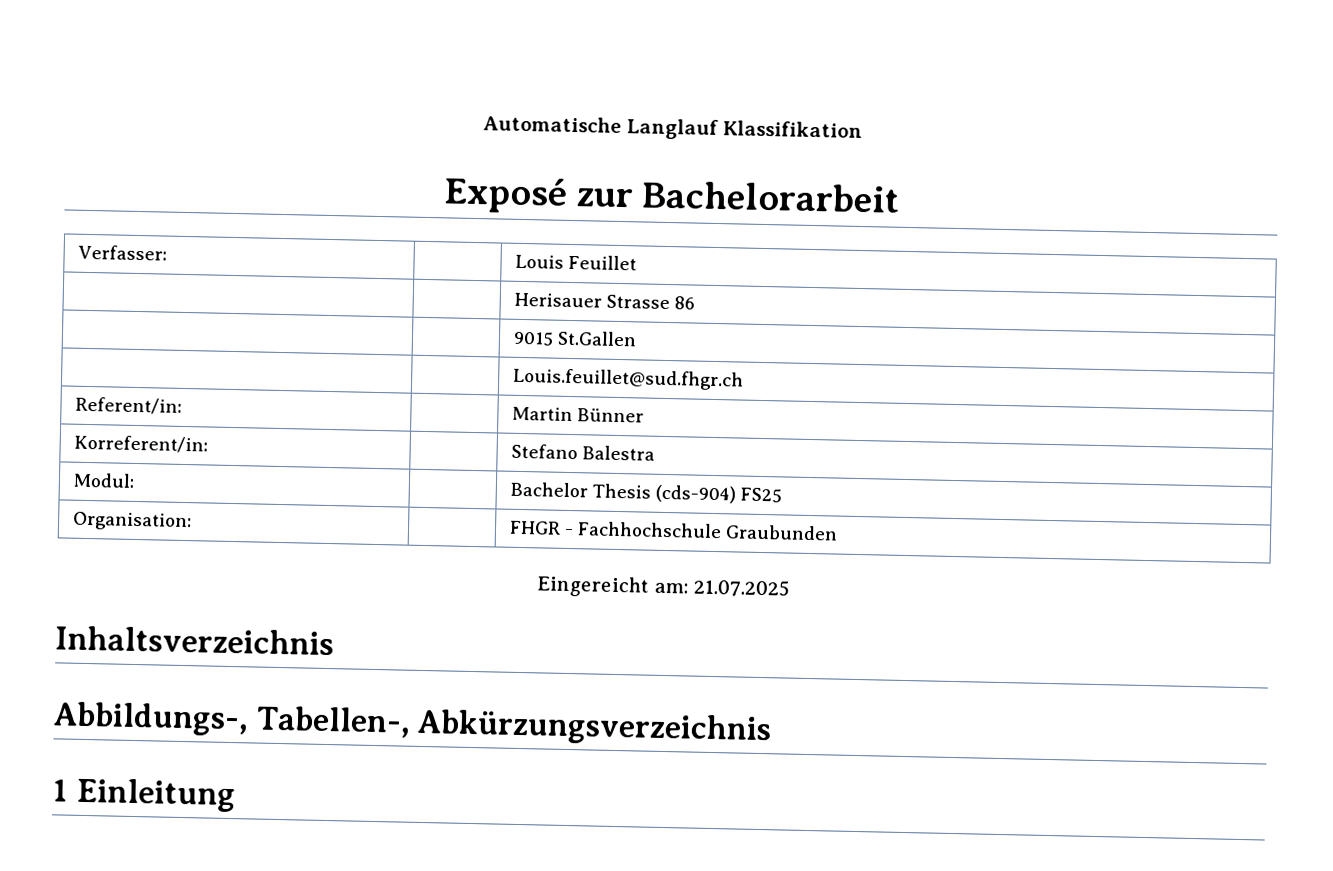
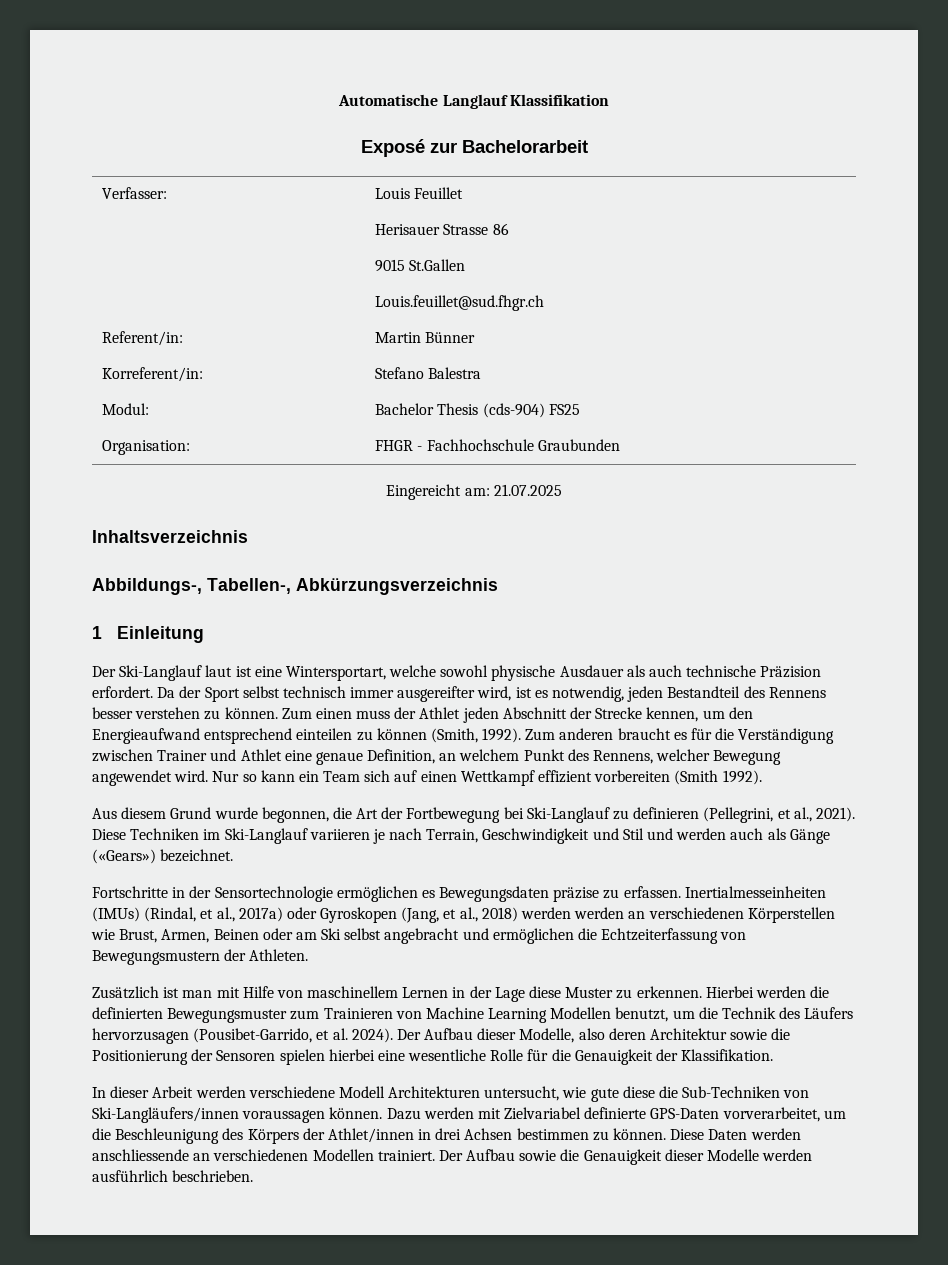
+ Der Ski-Langlauf laut ist eine Wintersportart, welche sowohl physische Ausdauer als auch technische Präzision erfordert. Da der Sport selbst technisch immer ausgereifter wird, ist es notwendig, jeden Bestandteil des Rennens besser verstehen zu können. Zum einen muss der Athlet jeden Abschnitt der Strecke kennen, um den Energieaufwand entsprechend einteilen zu können (Smith, 1992). Zum anderen braucht es für die Verständigung zwischen Trainer und Athlet eine genaue Definition, an welchem Punkt des Rennens, welcher Bewegung angewendet wird. Nur so kann ein Team sich auf einen Wettkampf effizient vorbereiten (Smith 1992).
+ Aus diesem Grund wurde begonnen, die Art der Fortbewegung bei Ski-Langlauf zu definieren (Pellegrini, et al., 2021). Diese Techniken im Ski-Langlauf variieren je nach Terrain, Geschwindigkeit und Stil und werden auch als Gänge («Gears») bezeichnet.
+ Fortschritte in der Sensortechnologie ermöglichen es Bewegungsdaten präzise zu erfassen. Inertialmesseinheiten (IMUs) (Rindal, et al., 2017a) oder Gyroskopen (Jang, et al., 2018) werden werden an verschiedenen Körperstellen wie Brust, Armen, Beinen oder am Ski selbst angebracht und ermöglichen die Echtzeiterfassung von Bewegungsmustern der Athleten.
+ Zusätzlich ist man mit Hilfe von maschinellem Lernen in der Lage diese Muster zu erkennen. Hierbei werden die definierten Bewegungsmuster zum Trainieren von Machine Learning Modellen benutzt, um die Technik des Läufers hervorzusagen (Pousibet-Garrido, et al. 2024). Der Aufbau dieser Modelle, also deren Architektur sowie die Positionierung der Sensoren spielen hierbei eine wesentliche Rolle für die Genauigkeit der Klassifikation.
+ In dieser Arbeit werden verschiedene Modell Architekturen untersucht, wie gute diese die Sub-Techniken von Ski-Langläufers/innen voraussagen können. Dazu werden mit Zielvariabel definierte GPS-Daten vorverarbeitet, um die Beschleunigung des Körpers der Athlet/innen in drei Achsen bestimmen zu können. Diese Daten werden anschliessende an verschiedenen Modellen trainiert. Der Aufbau sowie die Genauigkeit dieser Modelle werden ausführlich beschrieben.

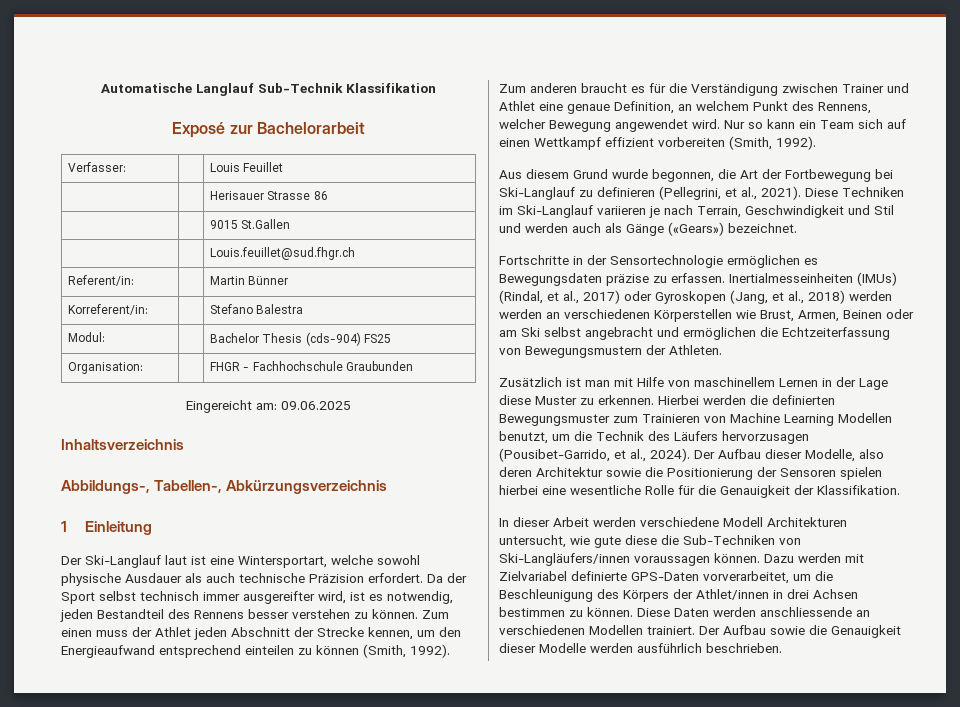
- Automatische Langlauf Klassifikation
+ Automatische Langlauf Sub-Technik Klassifikation
- Eingereicht am: 21.07.2025
+ Eingereicht am: 09.06.2025
- Nur so kann ein Team sich auf einen Wettkampf effizient vorbereiten (Smith 1992).
+ Nur so kann ein Team sich auf einen Wettkampf effizient vorbereiten (Smith, 1992).
- Inertialmesseinheiten (IMUs) (Rindal, et al., 2017a) oder Gyroskopen (Jang, et al., 2018) werden werden an verschiedenen Körperstellen wie Brust, Armen, Beinen oder am Ski selbst angebracht und ermöglichen die Echtzeiterfassung von Bewegungsmustern der Athleten.
+ Inertialmesseinheiten (IMUs) (Rindal, et al., 2017) oder Gyroskopen (Jang, et al., 2018) werden werden an verschiedenen Körperstellen wie Brust, Armen, Beinen oder am Ski selbst angebracht und ermöglichen die Echtzeiterfassung von Bewegungsmustern der Athleten.
- Hierbei werden die definierten Bewegungsmuster zum Trainieren von Machine Learning Modellen benutzt, um die Technik des Läufers hervorzusagen (Pousibet-Garrido, et al. 2024).
+ Hierbei werden die definierten Bewegungsmuster zum Trainieren von Machine Learning Modellen benutzt, um die Technik des Läufers hervorzusagen (Pousibet-Garrido, et al., 2024).

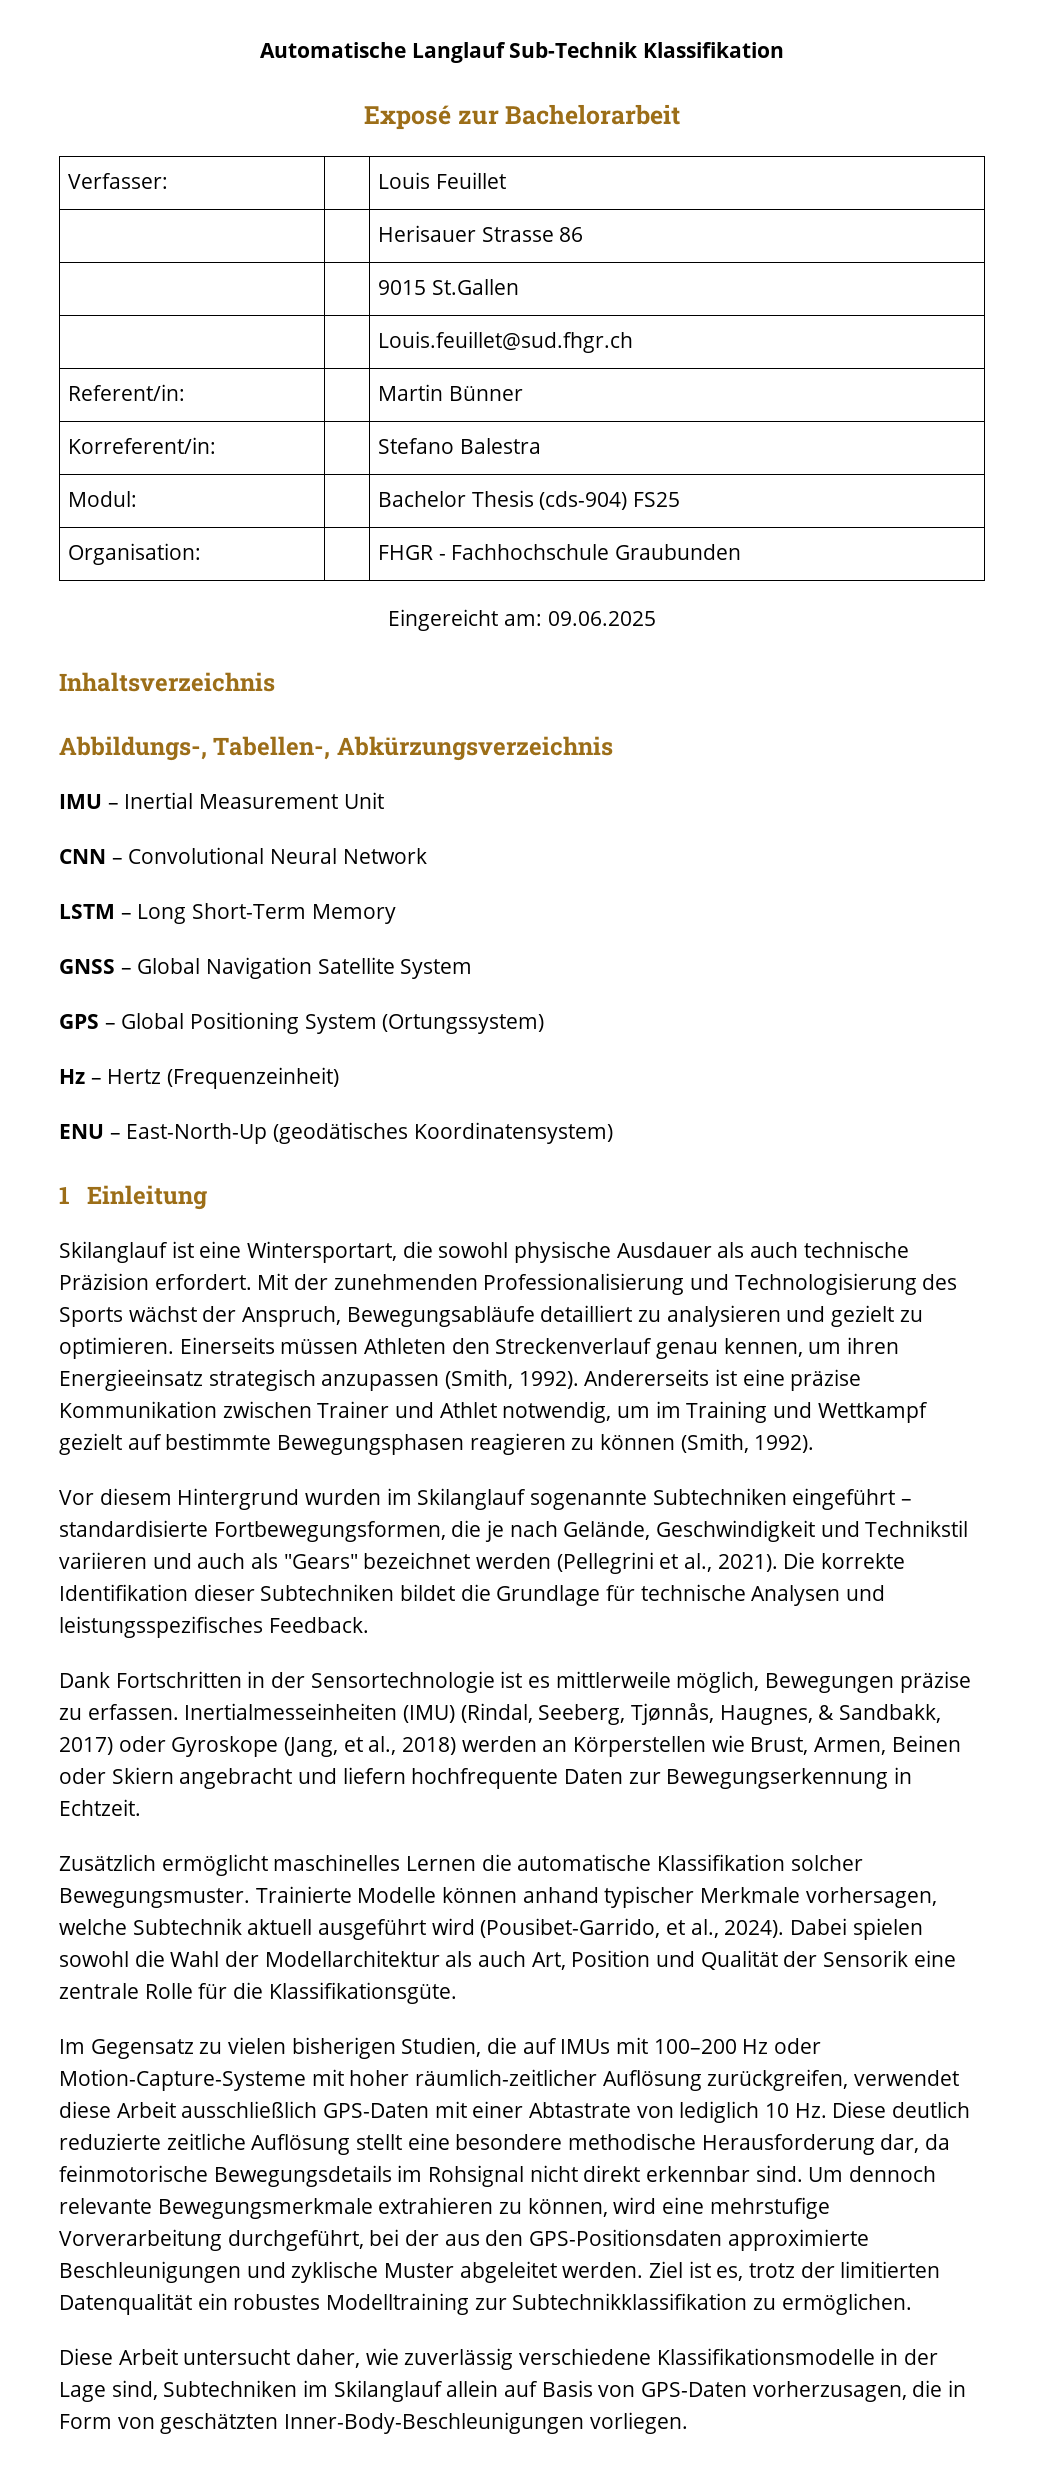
+ IMU – Inertial Measurement Unit
+ CNN – Convolutional Neural Network
+ LSTM – Long Short-Term Memory
+ GNSS – Global Navigation Satellite System
+ GPS – Global Positioning System (Ortungssystem)
+ Hz – Hertz (Frequenzeinheit)
+ ENU – East-North-Up (geodätisches Koordinatensystem)
- Der Ski-Langlauf laut ist eine Wintersportart, welche sowohl physische Ausdauer als auch technische Präzision erfordert.
+ Skilanglauf ist eine Wintersportart, die sowohl physische Ausdauer als auch technische Präzision erfordert.
- Da der Sport selbst technisch immer ausgereifter wird, ist es notwendig, jeden Bestandteil des Rennens besser verstehen zu können. Zum einen muss der Athlet jeden Abschnitt der Strecke kennen, um den Energieaufwand entsprechend einteilen zu können (Smith, 1992). Zum anderen braucht es für die Verständigung zwischen Trainer und Athlet eine genaue Definition, an welchem Punkt des Rennens, welcher Bewegung angewendet wird. Nur so kann ein Team sich auf einen Wettkampf effizient vorbereiten (Smith, 1992).
- Aus diesem Grund wurde begonnen, die Art der Fortbewegung bei Ski-Langlauf zu definieren (Pellegrini, et al., 2021). Diese Techniken im Ski-Langlauf variieren je nach Terrain, Geschwindigkeit und Stil und werden auch als Gänge («Gears») bezeichnet.
- Fortschritte in der Sensortechnologie ermöglichen es Bewegungsdaten präzise zu erfassen. Inertialmesseinheiten (IMUs) (Rindal, et al., 2017) oder Gyroskopen (Jang, et al., 2018) werden werden an verschiedenen Körperstellen wie Brust, Armen, Beinen oder am Ski selbst angebracht und ermöglichen die Echtzeiterfassung von Bewegungsmustern der Athleten.
- Zusätzlich ist man mit Hilfe von maschinellem Lernen in der Lage diese Muster zu erkennen. Hierbei werden die definierten Bewegungsmuster zum Trainieren von Machine Learning Modellen benutzt, um die Technik des Läufers hervorzusagen (Pousibet-Garrido, et al., 2024). Der Aufbau dieser Modelle, also deren Architektur sowie die Positionierung der Sensoren spielen hierbei eine wesentliche Rolle für die Genauigkeit der Klassifikation.
- In dieser Arbeit werden verschiedene Modell Architekturen untersucht, wie gute diese die Sub-Techniken von Ski-Langläufers/innen voraussagen können. Dazu werden mit Zielvariabel definierte GPS-Daten vorverarbeitet, um die Beschleunigung des Körpers der Athlet/innen in drei Achsen bestimmen zu können. Diese Daten werden anschliessende an verschiedenen Modellen trainiert. Der Aufbau sowie die Genauigkeit dieser Modelle werden ausführlich beschrieben.
+ Mit der zunehmenden Professionalisierung und Technologisierung des Sports wächst der Anspruch, Bewegungsabläufe detailliert zu analysieren und gezielt zu optimieren. Einerseits müssen Athleten den Streckenverlauf genau kennen, um ihren Energieeinsatz strategisch anzupassen (Smith, 1992). Andererseits ist eine präzise Kommunikation zwischen Trainer und Athlet notwendig, um im Training und Wettkampf gezielt auf bestimmte Bewegungsphasen reagieren zu können (Smith, 1992).
+ Vor diesem Hintergrund wurden im Skilanglauf sogenannte Subtechniken eingeführt – standardisierte Fortbewegungsformen, die je nach Gelände, Geschwindigkeit und Technikstil variieren und auch als "Gears" bezeichnet werden (Pellegrini et al., 2021). Die korrekte Identifikation dieser Subtechniken bildet die Grundlage für technische Analysen und leistungsspezifisches Feedback.
+ Dank Fortschritten in der Sensortechnologie ist es mittlerweile möglich, Bewegungen präzise zu erfassen. Inertialmesseinheiten (IMU) (Rindal, Seeberg, Tjønnås, Haugnes, & Sandbakk, 2017) oder Gyroskope (Jang, et al., 2018) werden an Körperstellen wie Brust, Armen, Beinen oder Skiern angebracht und liefern hochfrequente Daten zur Bewegungserkennung in Echtzeit.
+ Zusätzlich ermöglicht maschinelles Lernen die automatische Klassifikation solcher Bewegungsmuster. Trainierte Modelle können anhand typischer Merkmale vorhersagen, welche Subtechnik aktuell ausgeführt wird (Pousibet-Garrido, et al., 2024). Dabei spielen sowohl die Wahl der Modellarchitektur als auch Art, Position und Qualität der Sensorik eine zentrale Rolle für die Klassifikationsgüte.
+ Im Gegensatz zu vielen bisherigen Studien, die auf IMUs mit 100–200 Hz oder Motion-Capture-Systeme mit hoher räumlich-zeitlicher Auflösung zurückgreifen, verwendet diese Arbeit ausschließlich GPS-Daten mit einer Abtastrate von lediglich 10 Hz. Diese deutlich reduzierte zeitliche Auflösung stellt eine besondere methodische Herausforderung dar, da feinmotorische Bewegungsdetails im Rohsignal nicht direkt erkennbar sind. Um dennoch relevante Bewegungsmerkmale extrahieren zu können, wird eine mehrstufige Vorverarbeitung durchgeführt, bei der aus den GPS-Positionsdaten approximierte Beschleunigungen und zyklische Muster abgeleitet werden. Ziel ist es, trotz der limitierten Datenqualität ein robustes Modelltraining zur Subtechnikklassifikation zu ermöglichen.
+ Diese Arbeit untersucht daher, wie zuverlässig verschiedene Klassifikationsmodelle in der Lage sind, Subtechniken im Skilanglauf allein auf Basis von GPS-Daten vorherzusagen, die in Form von geschätzten Inner-Body-Beschleunigungen vorliegen.

